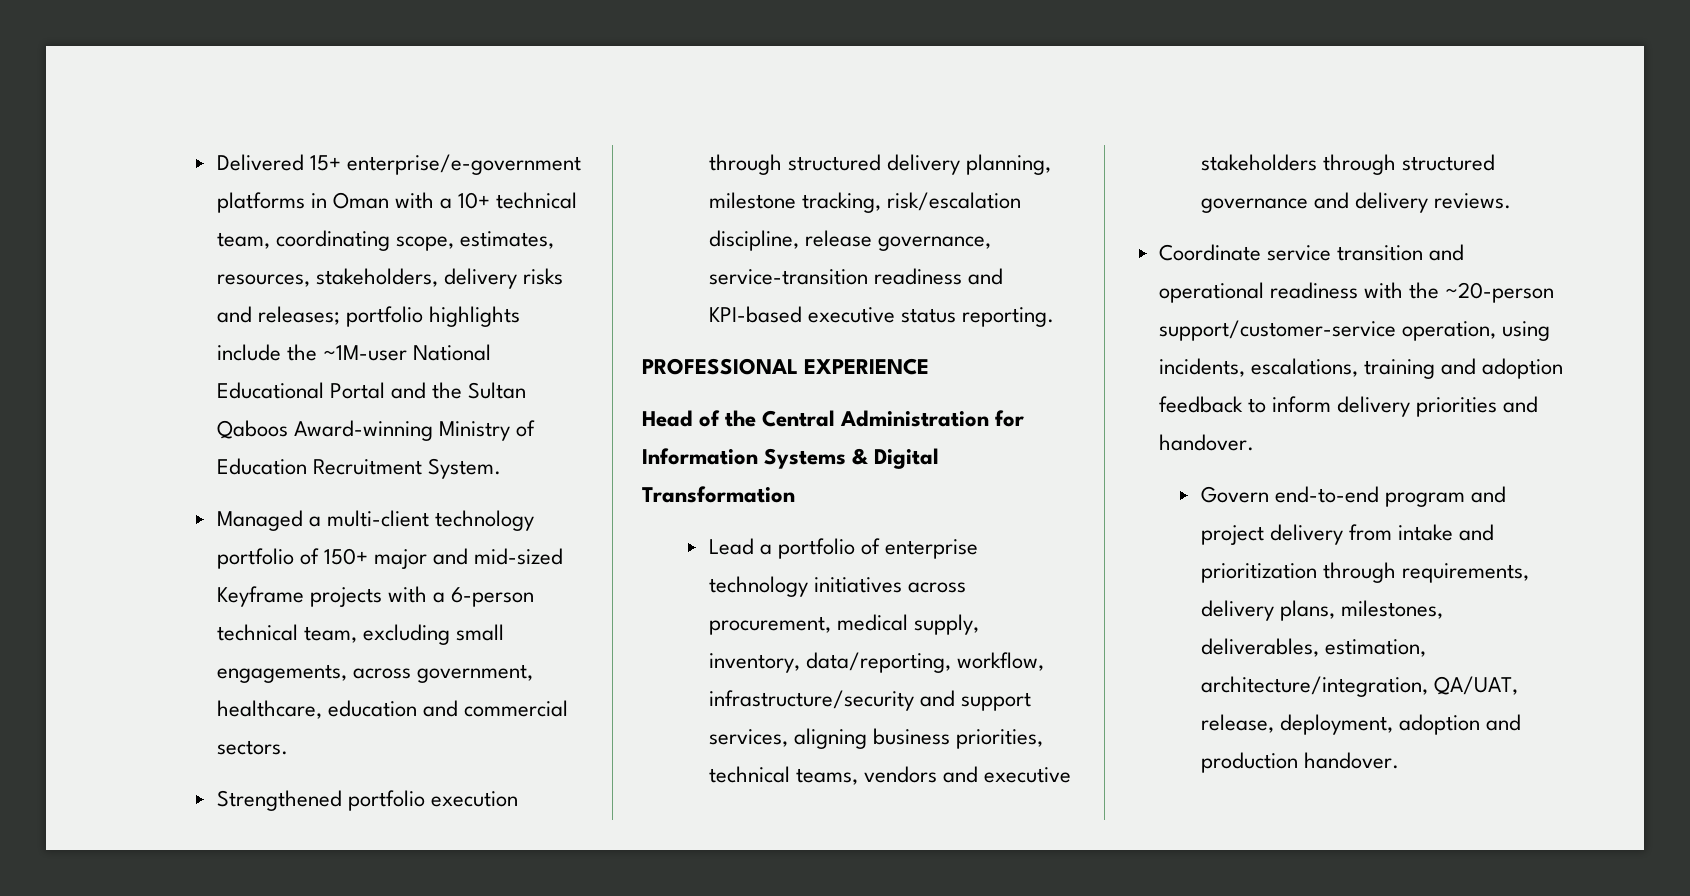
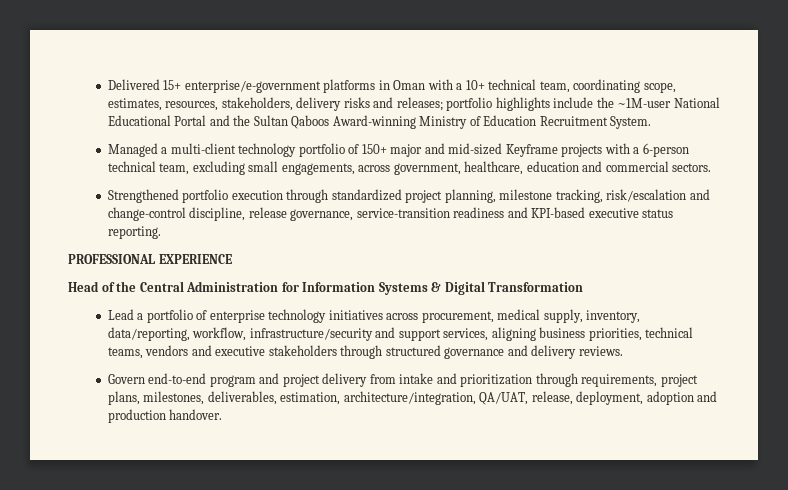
- Strengthened portfolio execution through structured delivery planning, milestone tracking, risk/escalation discipline, release governance, service-transition readiness and KPI-based executive status reporting.
+ Strengthened portfolio execution through standardized project planning, milestone tracking, risk/escalation and change-control discipline, release governance, service-transition readiness and KPI-based executive status reporting.
- Coordinate service transition and operational readiness with the ~20-person support/customer-service operation, using incidents, escalations, training and adoption feedback to inform delivery priorities and handover.
- Govern end-to-end program and project delivery from intake and prioritization through requirements, delivery plans, milestones, deliverables, estimation, architecture/integration, QA/UAT, release, deployment, adoption and production handover.
+ Govern end-to-end program and project delivery from intake and prioritization through requirements, project plans, milestones, deliverables, estimation, architecture/integration, QA/UAT, release, deployment, adoption and production handover.

